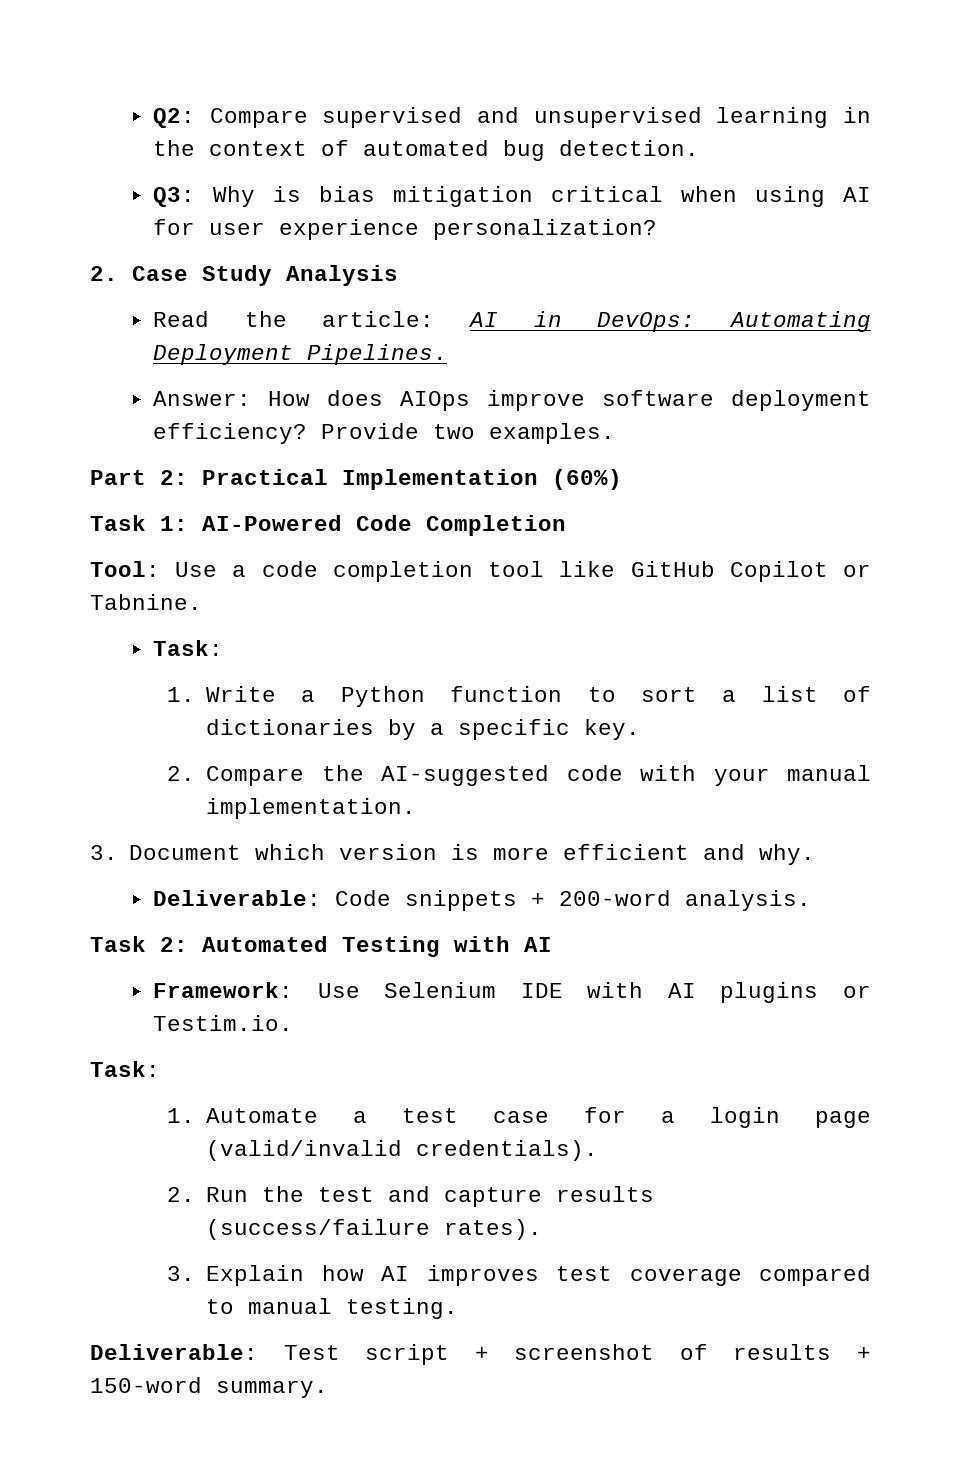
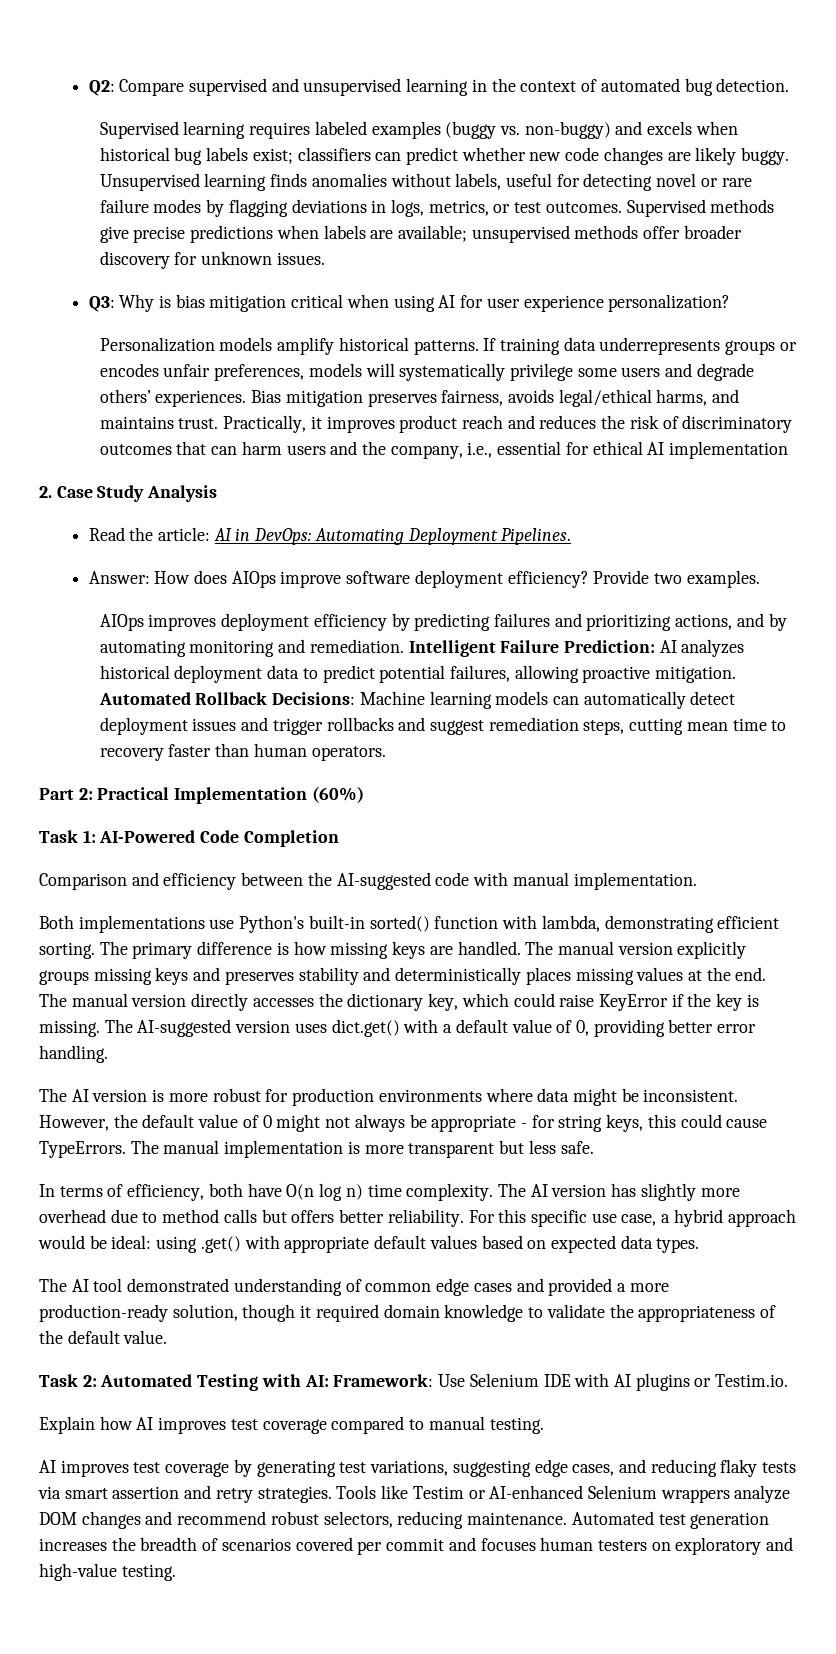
+ Supervised learning requires labeled examples (buggy vs. non-buggy) and excels when historical bug labels exist; classifiers can predict whether new code changes are likely buggy. Unsupervised learning finds anomalies without labels, useful for detecting novel or rare failure modes by flagging deviations in logs, metrics, or test outcomes. Supervised methods give precise predictions when labels are available; unsupervised methods offer broader discovery for unknown issues.
+ Personalization models amplify historical patterns. If training data underrepresents groups or encodes unfair preferences, models will systematically privilege some users and degrade others’ experiences. Bias mitigation preserves fairness, avoids legal/ethical harms, and maintains trust. Practically, it improves product reach and reduces the risk of discriminatory outcomes that can harm users and the company, i.e., essential for ethical AI implementation
+ AIOps improves deployment efficiency by predicting failures and prioritizing actions, and by automating monitoring and remediation. Intelligent Failure Prediction: AI analyzes historical deployment data to predict potential failures, allowing proactive mitigation. Automated Rollback Decisions: Machine learning models can automatically detect deployment issues and trigger rollbacks and suggest remediation steps, cutting mean time to recovery faster than human operators.
- Tool: Use a code completion tool like GitHub Copilot or Tabnine.
- Task:
- 1. Write a Python function to sort a list of dictionaries by a specific key.
- 2. Compare the AI-suggested code with your manual implementation.
+ Comparison and efficiency between the AI-suggested code with manual implementation.
- 3. Document which version is more efficient and why.
- Deliverable: Code snippets + 200-word analysis.
+ Both implementations use Python's built-in sorted() function with lambda, demonstrating efficient sorting. The primary difference is how missing keys are handled. The manual version explicitly groups missing keys and preserves stability and deterministically places missing values at the end. The manual version directly accesses the dictionary key, which could raise KeyError if the key is missing. The AI-suggested version uses dict.get() with a default value of 0, providing better error handling.
+ The AI version is more robust for production environments where data might be inconsistent. However, the default value of 0 might not always be appropriate - for string keys, this could cause TypeErrors. The manual implementation is more transparent but less safe.
+ In terms of efficiency, both have O(n log n) time complexity. The AI version has slightly more overhead due to method calls but offers better reliability. For this specific use case, a hybrid approach would be ideal: using .get() with appropriate default values based on expected data types.
+ The AI tool demonstrated understanding of common edge cases and provided a more production-ready solution, though it required domain knowledge to validate the appropriateness of the default value.
- Task 2: Automated Testing with AI
- Framework: Use Selenium IDE with AI plugins or Testim.io.
- Task:
- 1. Automate a test case for a login page (valid/invalid credentials).
- 2. Run the test and capture results (success/failure rates).
- 3. Explain how AI improves test coverage compared to manual testing.
+ Task 2: Automated Testing with AI: Framework: Use Selenium IDE with AI plugins or Testim.io.
+ Explain how AI improves test coverage compared to manual testing.
- Deliverable: Test script + screenshot of results + 150-word summary.
+ AI improves test coverage by generating test variations, suggesting edge cases, and reducing flaky tests via smart assertion and retry strategies. Tools like Testim or AI-enhanced Selenium wrappers analyze DOM changes and recommend robust selectors, reducing maintenance. Automated test generation increases the breadth of scenarios covered per commit and focuses human testers on exploratory and high-value testing.

